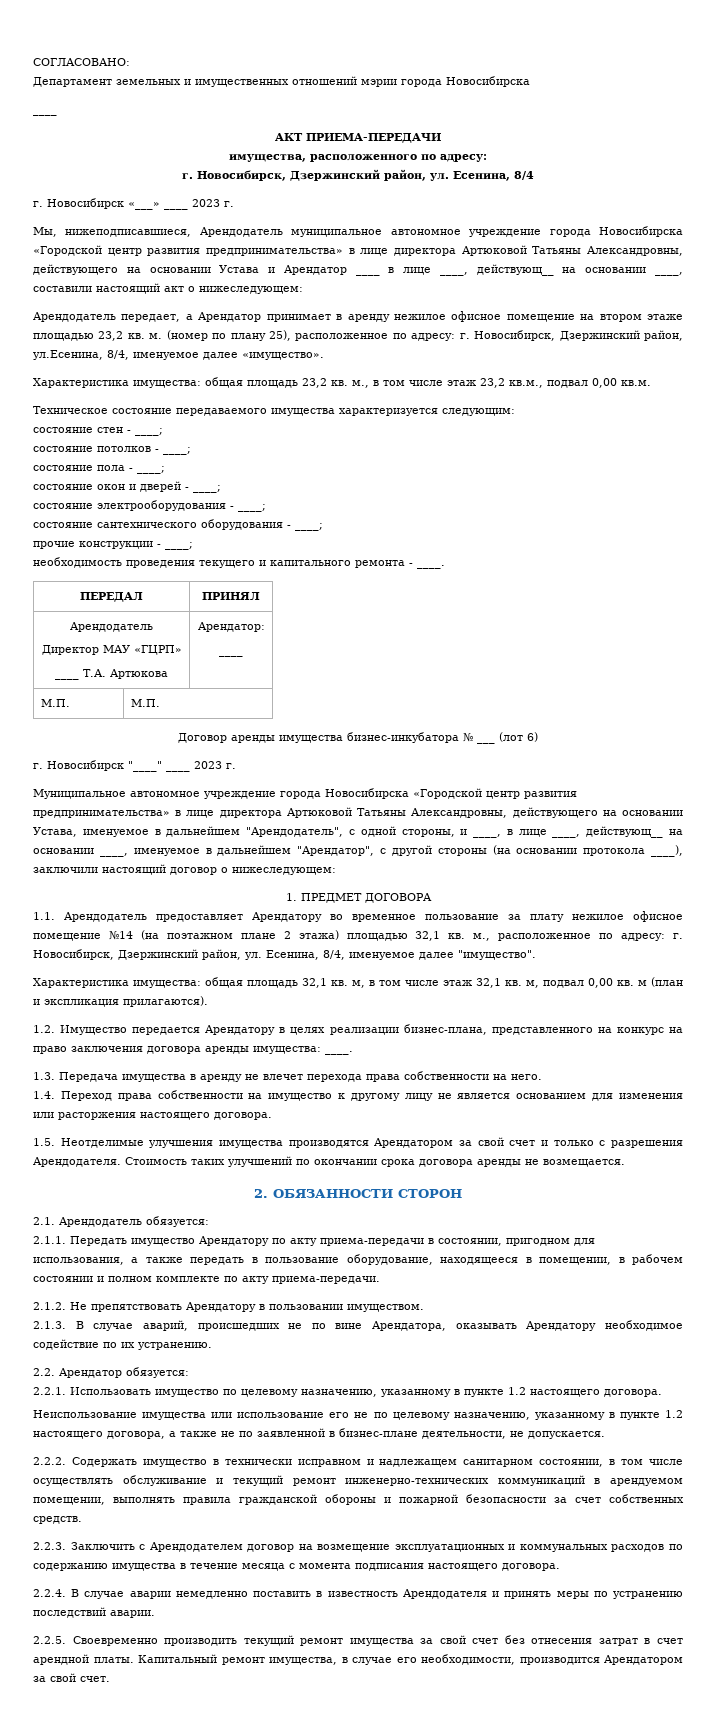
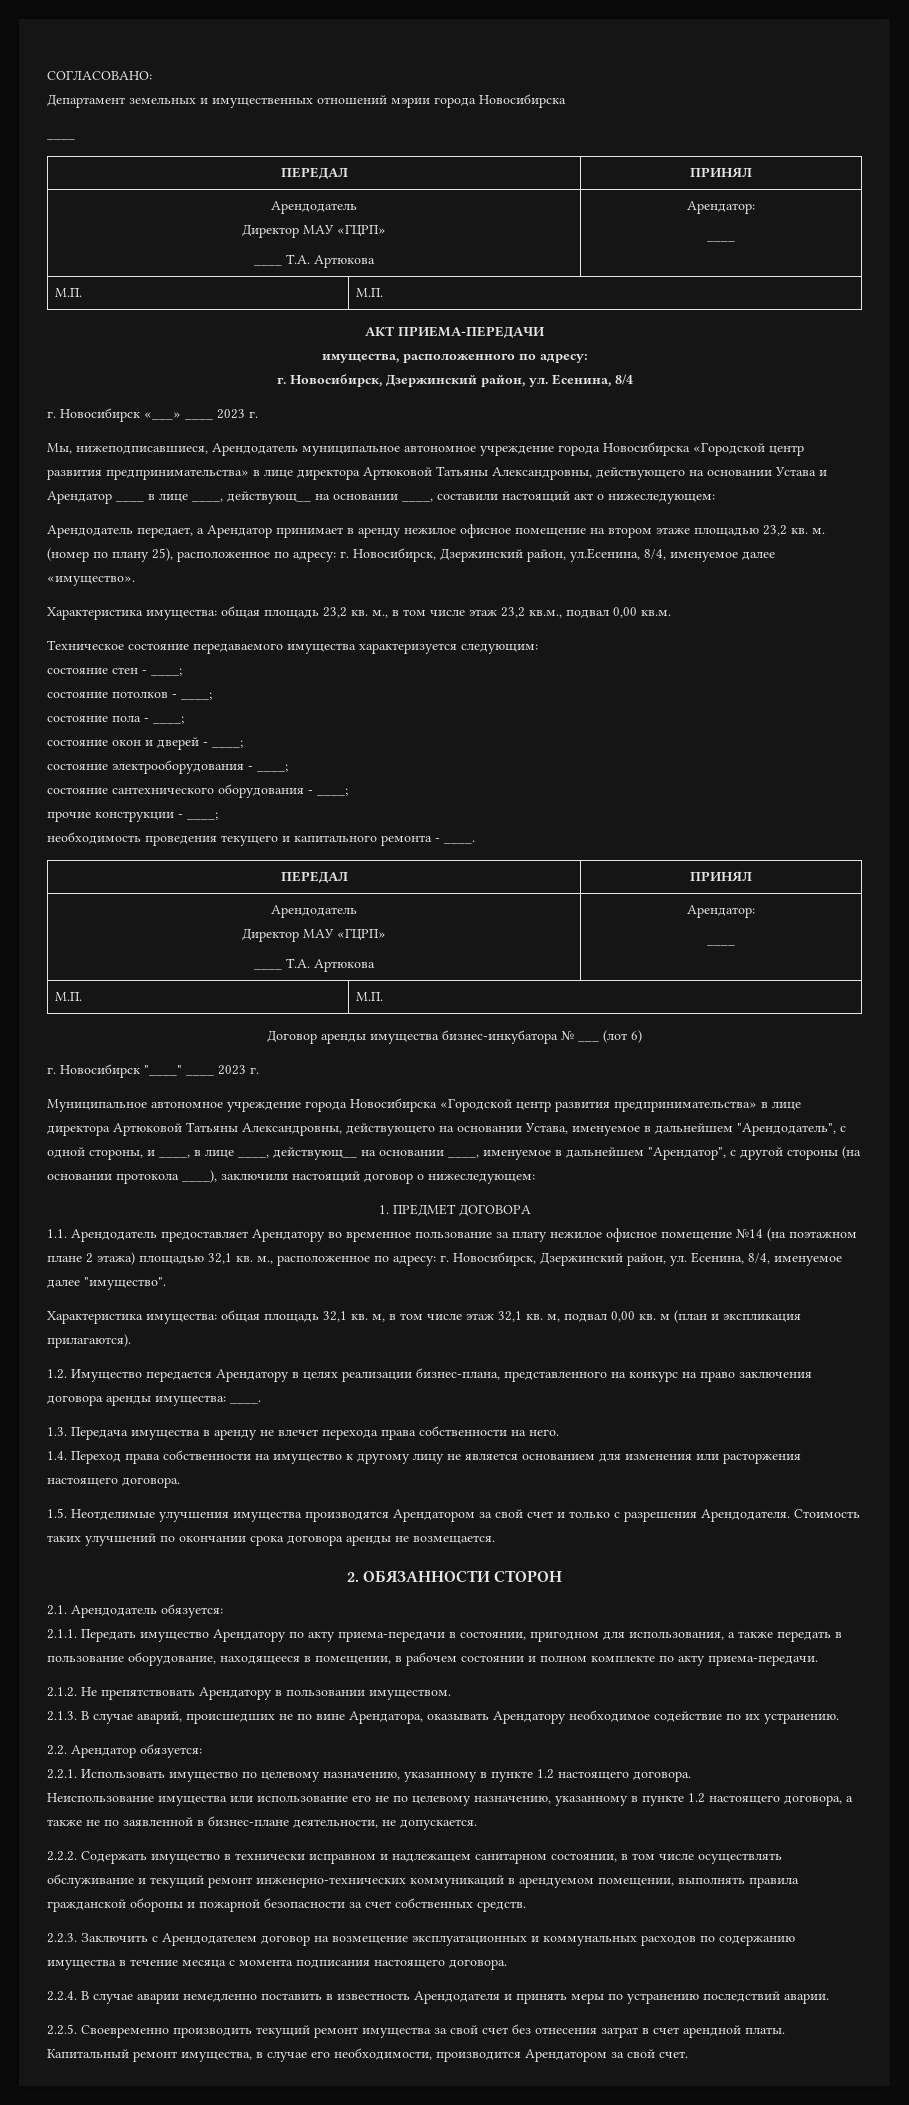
  Департамент земельных и имущественных отношений мэрии города Новосибирска
  ____
+ ПЕРЕДАЛ | ПРИНЯЛ
+ Арендодатель
+ Директор МАУ «ГЦРП»
+ ____ Т.А. Артюкова | Арендатор:
+ ____
+ М.П. | М.П.

